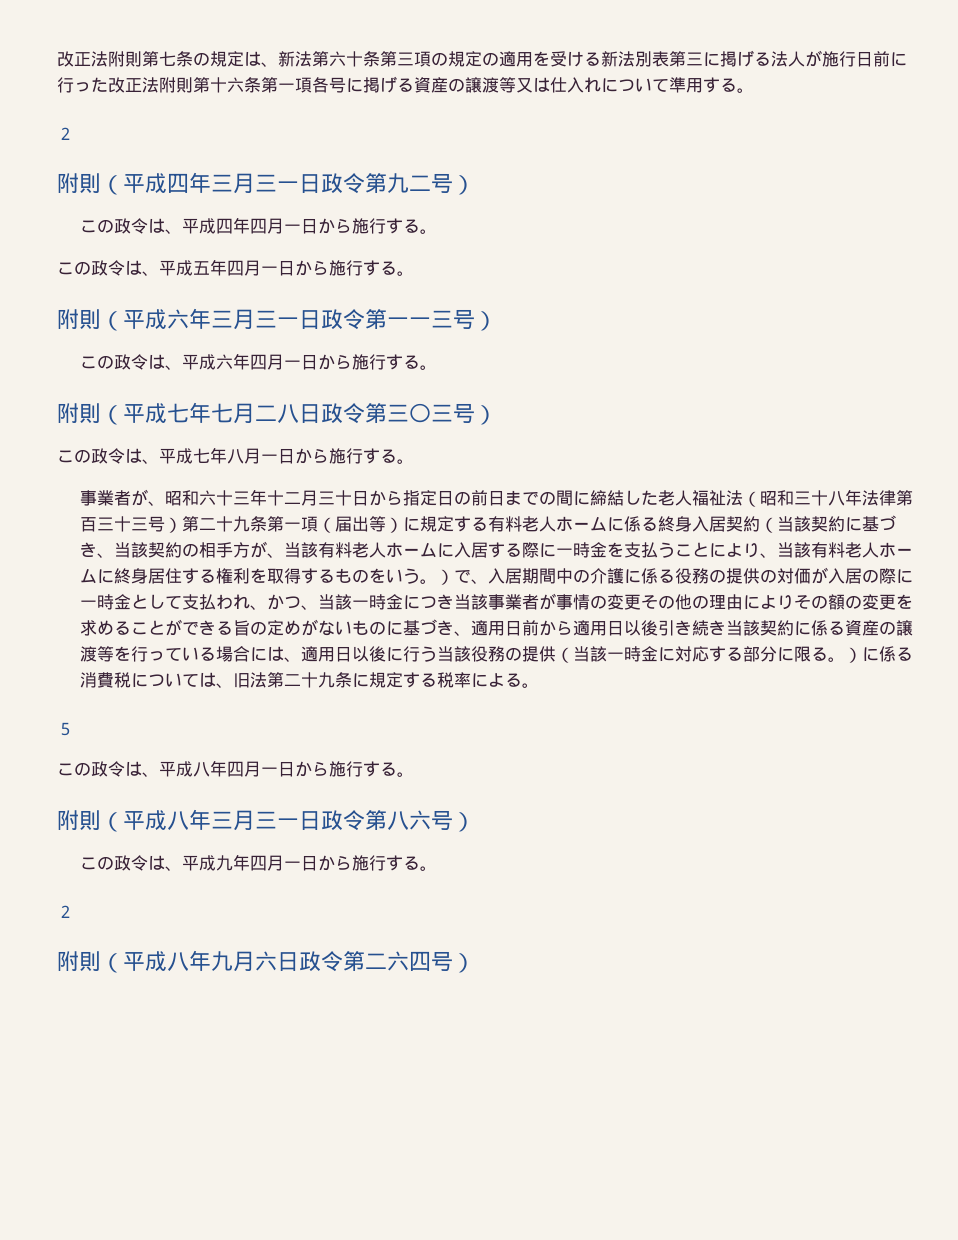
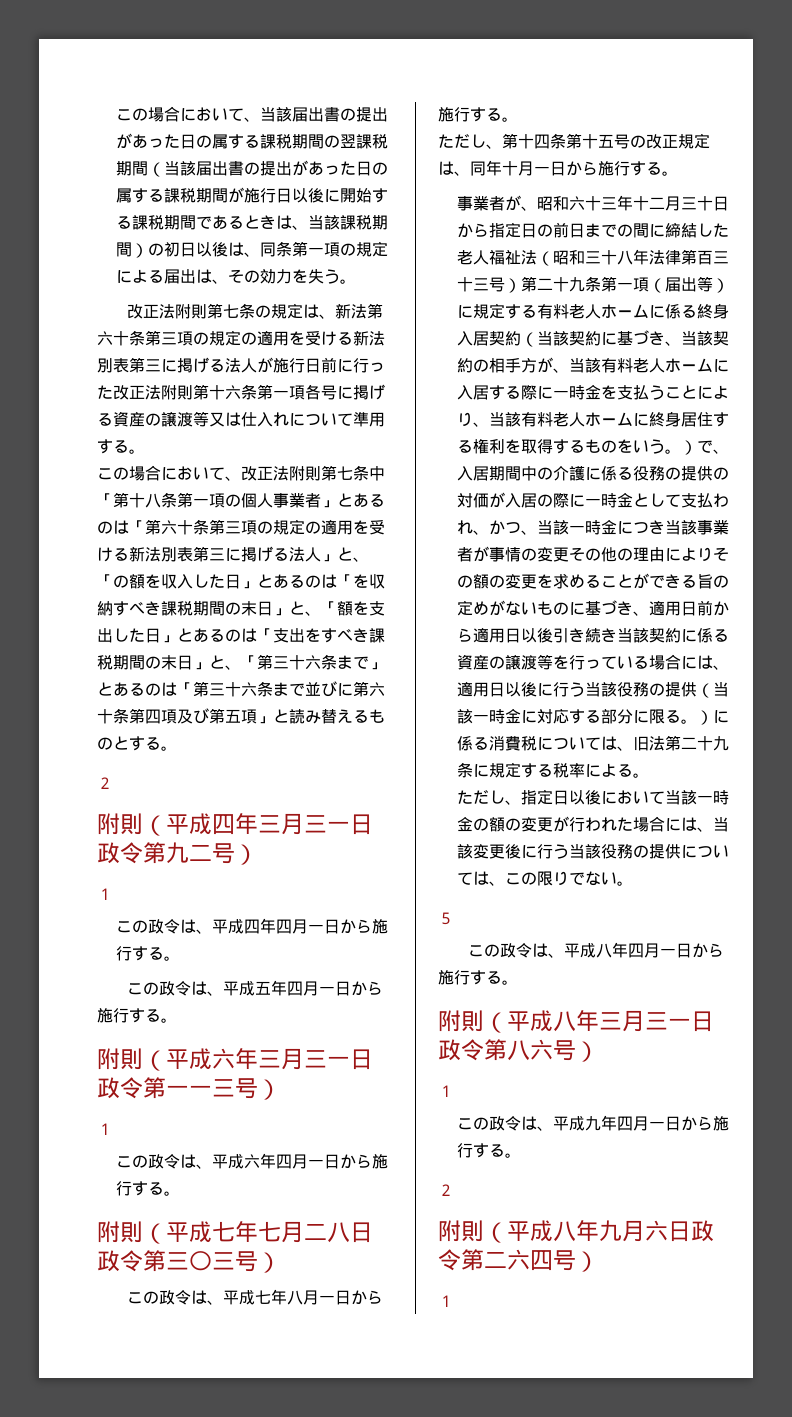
+ この場合において、当該届出書の提出があった日の属する課税期間の翌課税期間（当該届出書の提出があった日の属する課税期間が施行日以後に開始する課税期間であるときは、当該課税期間）の初日以後は、同条第一項の規定による届出は、その効力を失う。
+ この場合において、改正法附則第七条中「第十八条第一項の個人事業者」とあるのは「第六十条第三項の規定の適用を受ける新法別表第三に掲げる法人」と、「の額を収入した日」とあるのは「を収納すべき課税期間の末日」と、「額を支出した日」とあるのは「支出をすべき課税期間の末日」と、「第三十六条まで」とあるのは「第三十六条まで並びに第六十条第四項及び第五項」と読み替えるものとする。
  附則（平成四年三月三一日政令第九二号）
+ １
  附則（平成六年三月三一日政令第一一三号）
+ １
+ ただし、第十四条第十五号の改正規定は、同年十月一日から施行する。
+ ただし、指定日以後において当該一時金の額の変更が行われた場合には、当該変更後に行う当該役務の提供については、この限りでない。
  附則（平成八年三月三一日政令第八六号）
+ １
  附則（平成八年九月六日政令第二六四号）
+ １

